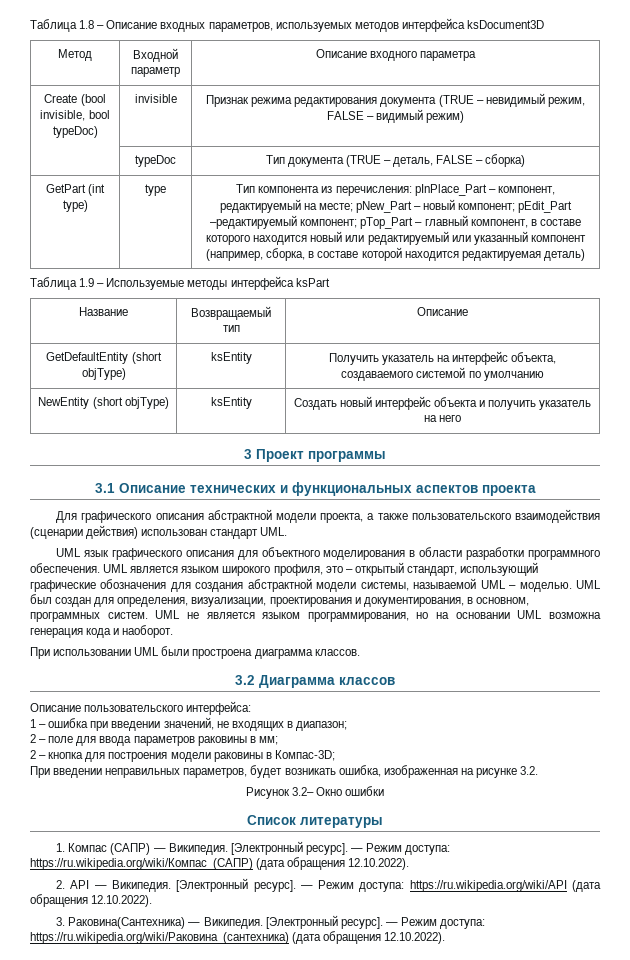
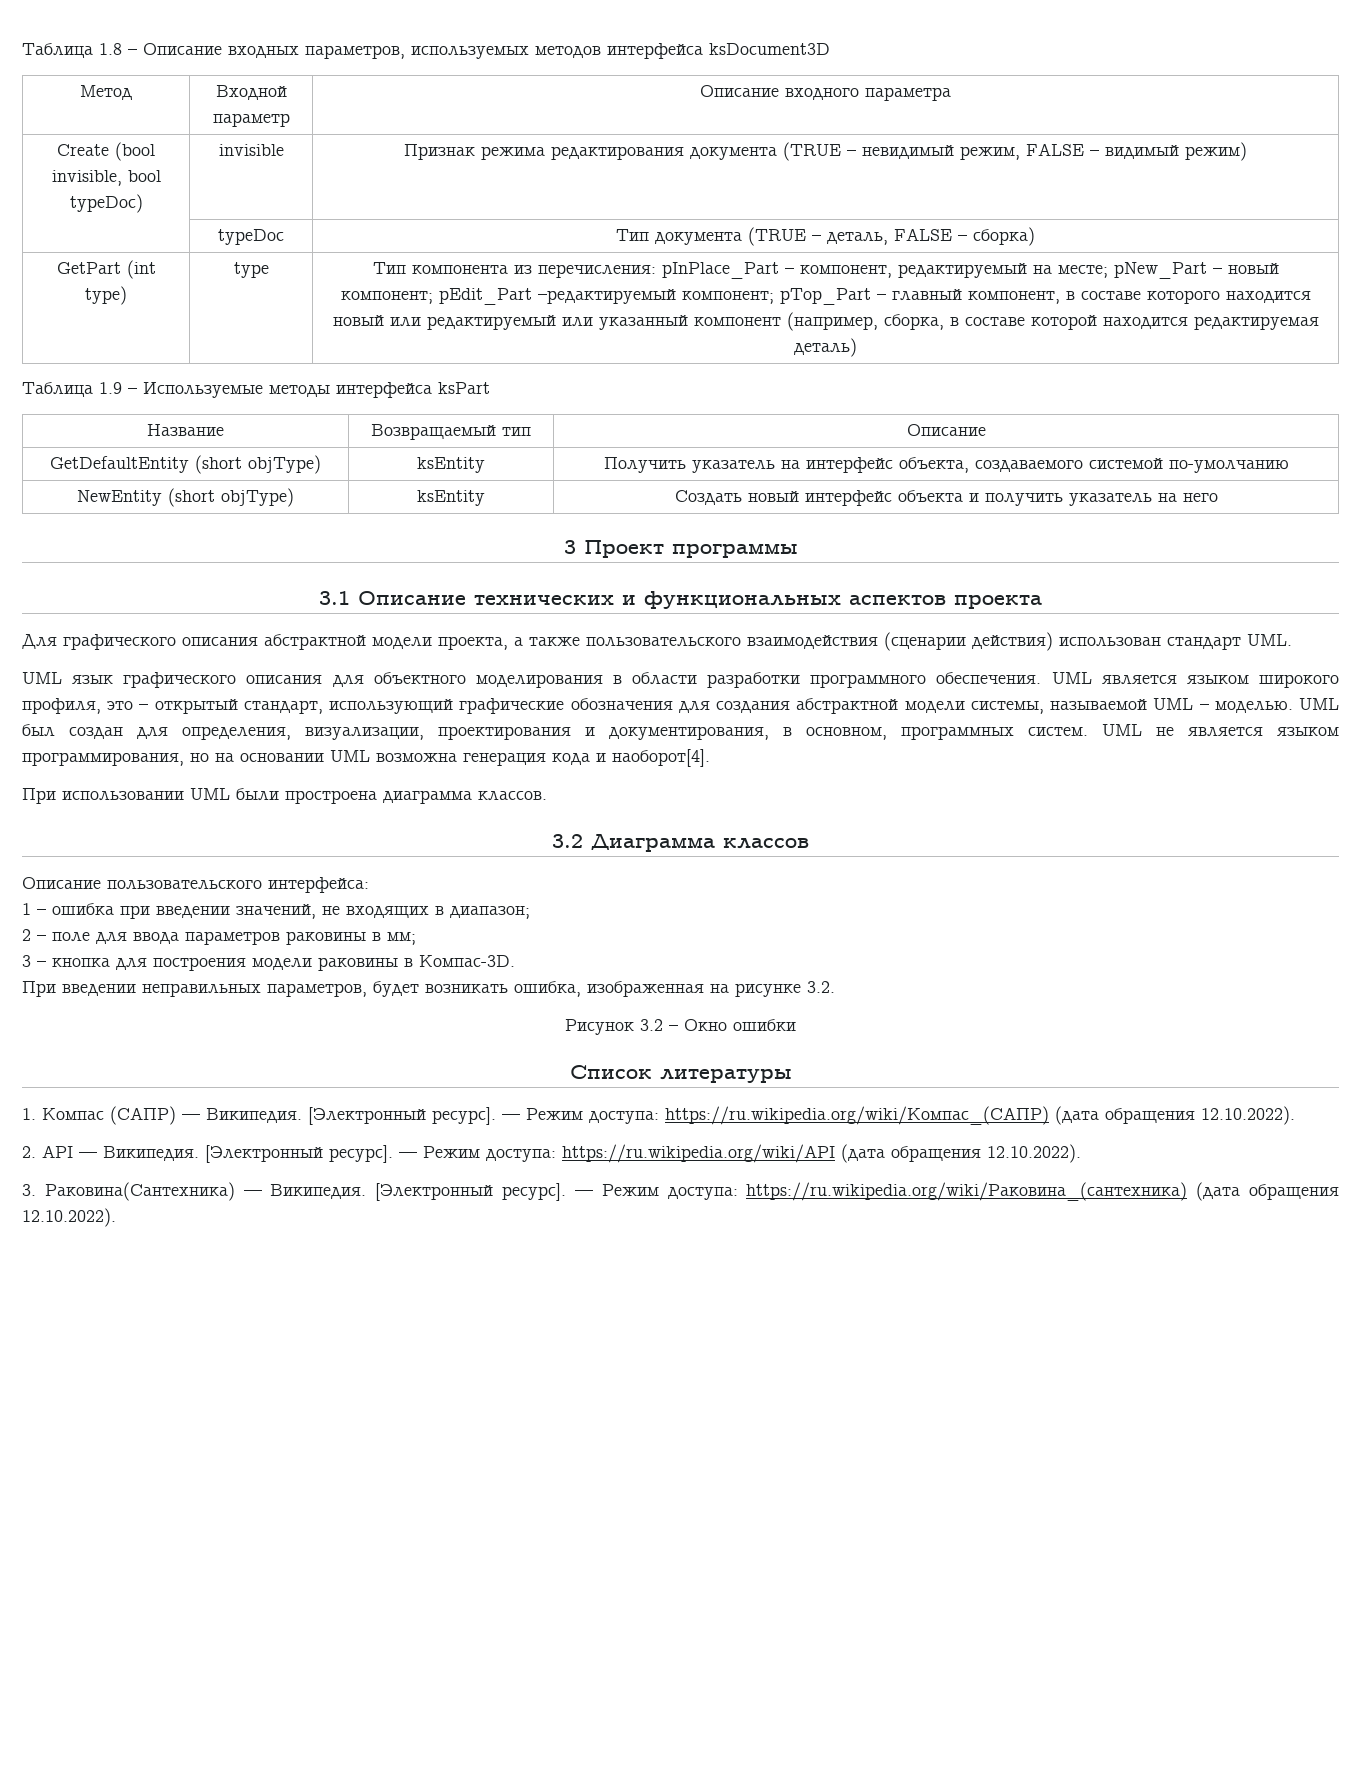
- GetDefaultEntity (short objType) | ksEntity | Получить указатель на интерфейс объекта, создаваемого системой по умолчанию
+ GetDefaultEntity (short objType) | ksEntity | Получить указатель на интерфейс объекта, создаваемого системой по-умолчанию
- UML не является языком программирования, но на основании UML возможна генерация кода и наоборот.
+ UML не является языком программирования, но на основании UML возможна генерация кода и наоборот[4].
- 2 – кнопка для построения модели раковины в Компас-3D;
+ 3 – кнопка для построения модели раковины в Компас-3D.
- Рисунок 3.2– Окно ошибки
+ Рисунок 3.2 – Окно ошибки

